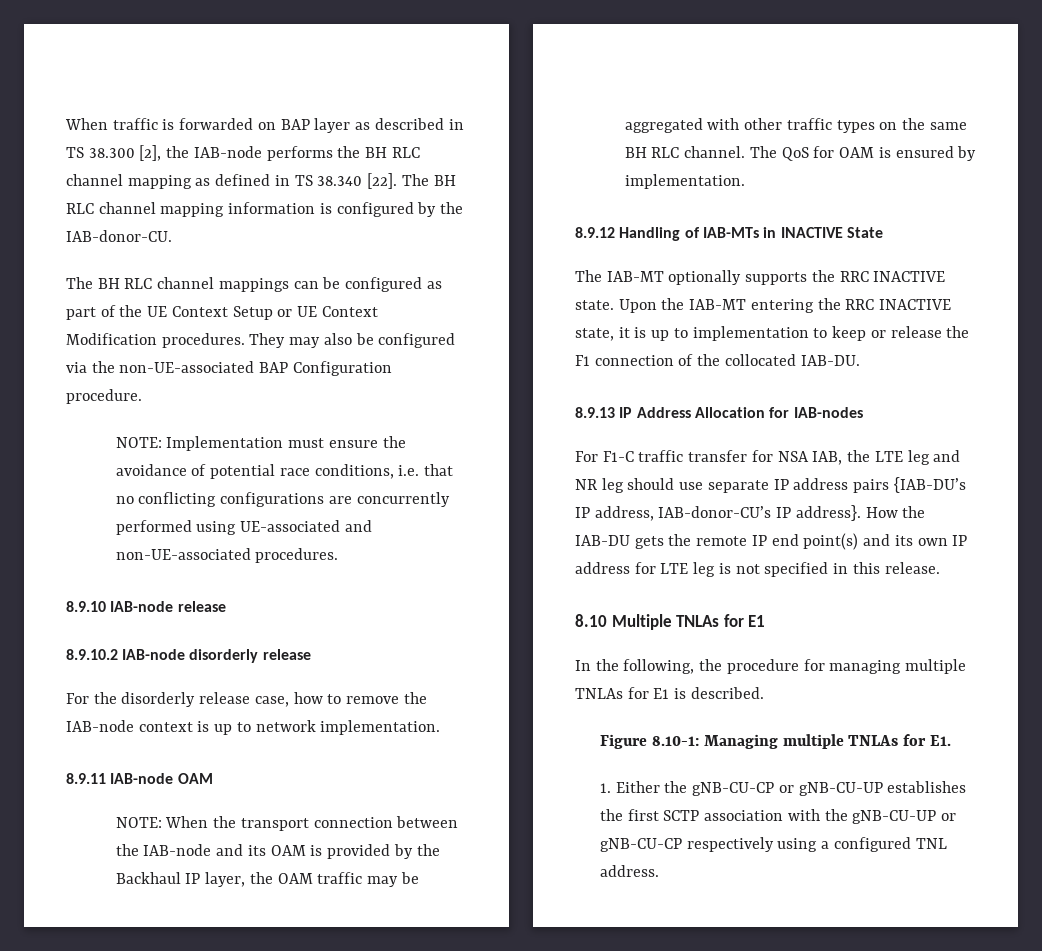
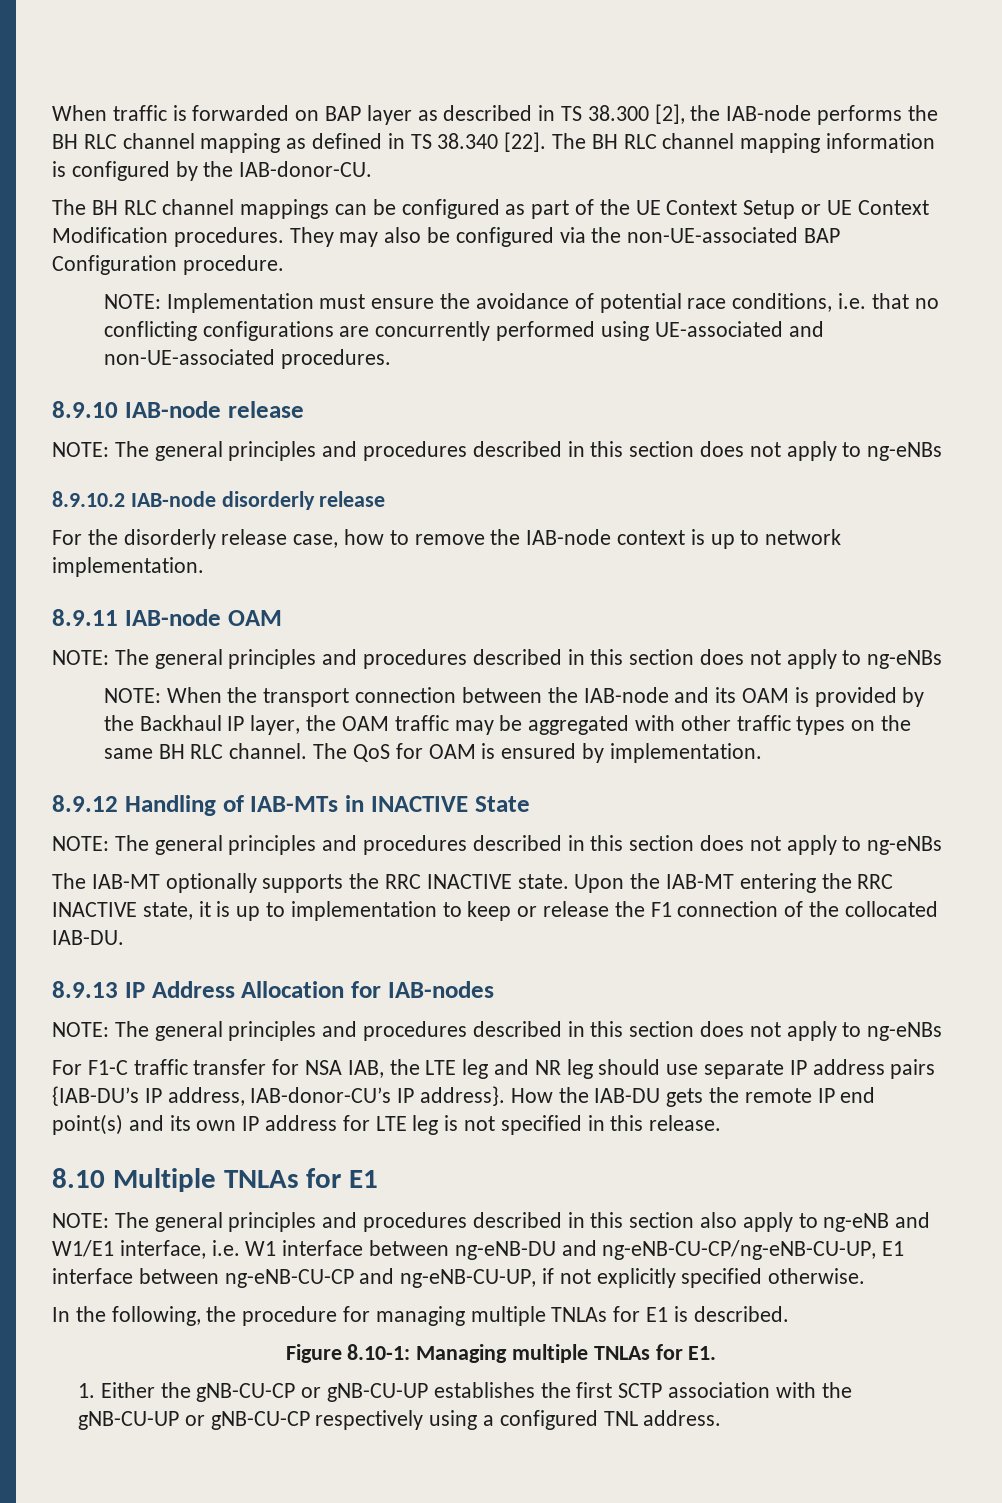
  8.9.10 IAB-node release
+ NOTE: The general principles and procedures described in this section does not apply to ng-eNBs
  8.9.11 IAB-node OAM
+ NOTE: The general principles and procedures described in this section does not apply to ng-eNBs
  8.9.12 Handling of IAB-MTs in INACTIVE State
+ NOTE: The general principles and procedures described in this section does not apply to ng-eNBs
  8.9.13 IP Address Allocation for IAB-nodes
+ NOTE: The general principles and procedures described in this section does not apply to ng-eNBs
+ NOTE: The general principles and procedures described in this section also apply to ng-eNB and W1/E1 interface, i.e. W1 interface between ng-eNB-DU and ng-eNB-CU-CP/ng-eNB-CU-UP, E1 interface between ng-eNB-CU-CP and ng-eNB-CU-UP, if not explicitly specified otherwise.

